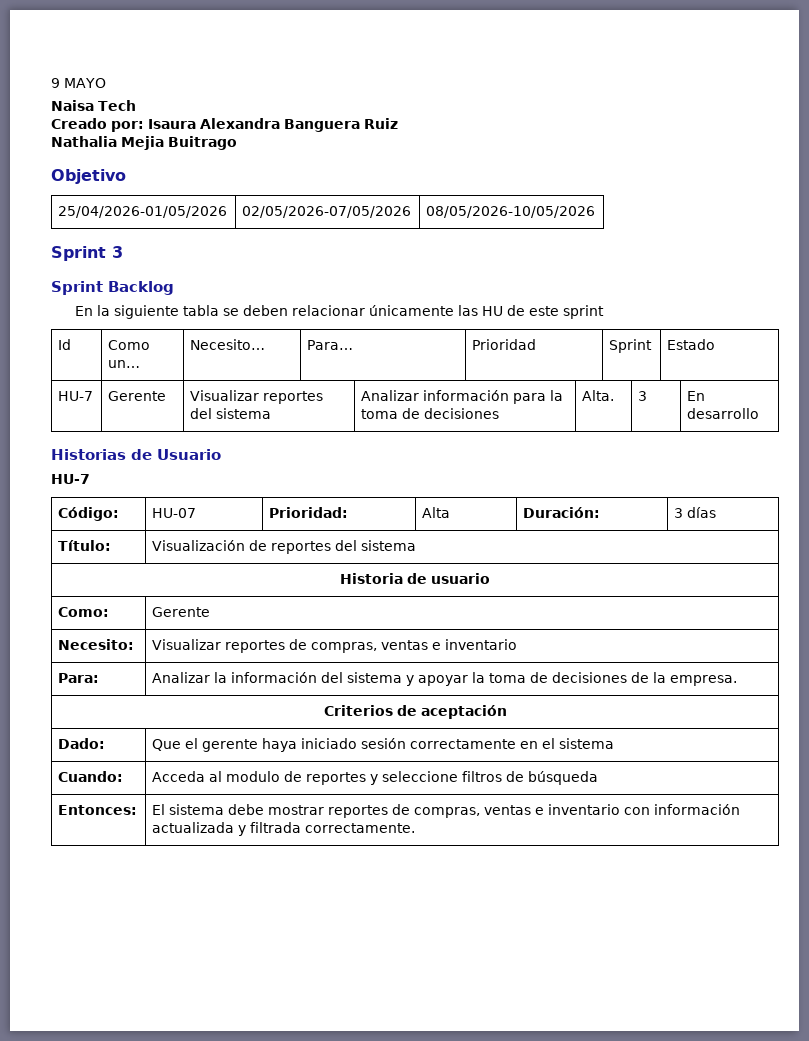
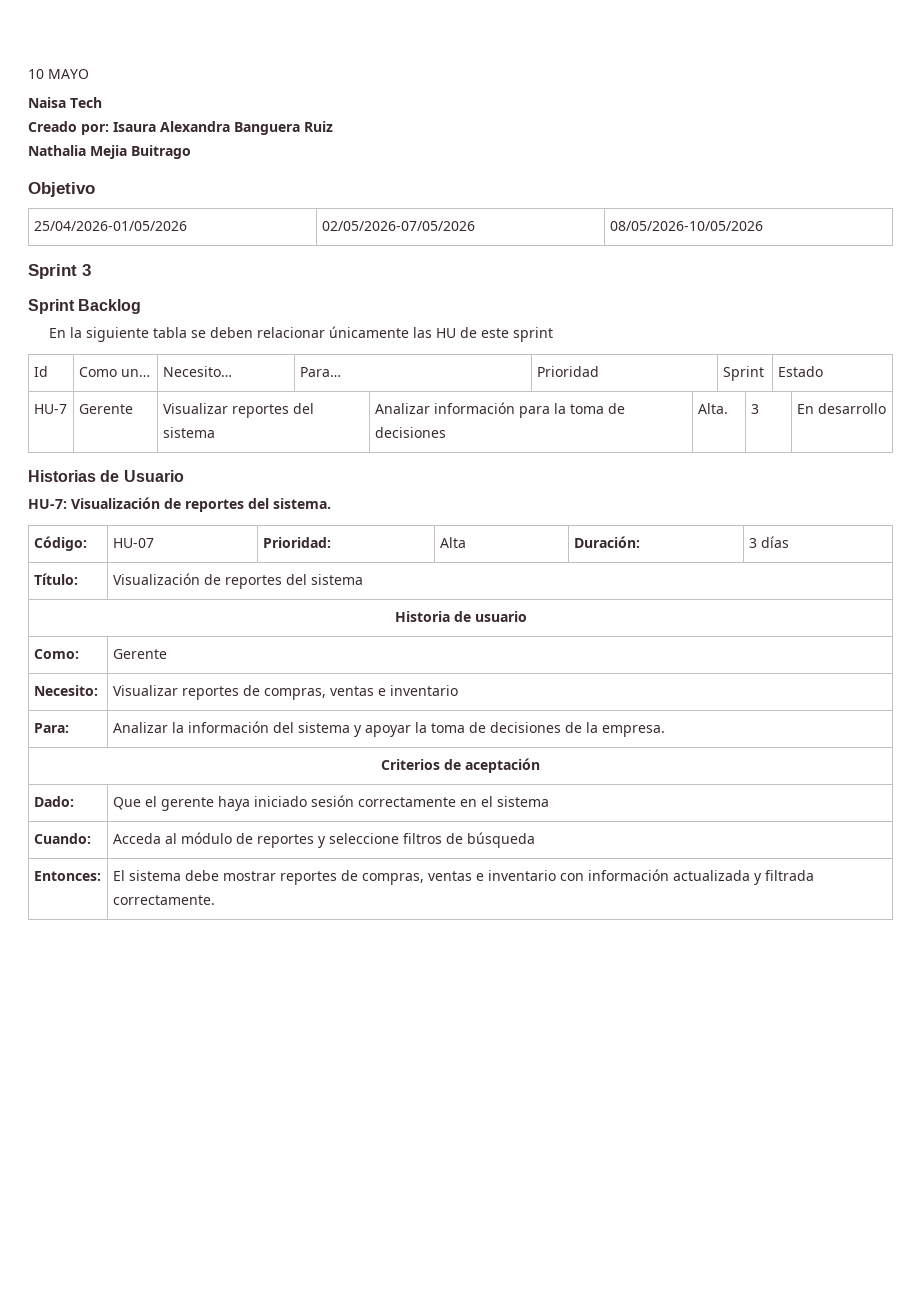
- 9 MAYO
+ 10 MAYO
  Historias de Usuario
- HU-7
+ HU-7: Visualización de reportes del sistema.
- Cuando: | Acceda al modulo de reportes y seleccione filtros de búsqueda
+ Cuando: | Acceda al módulo de reportes y seleccione filtros de búsqueda

